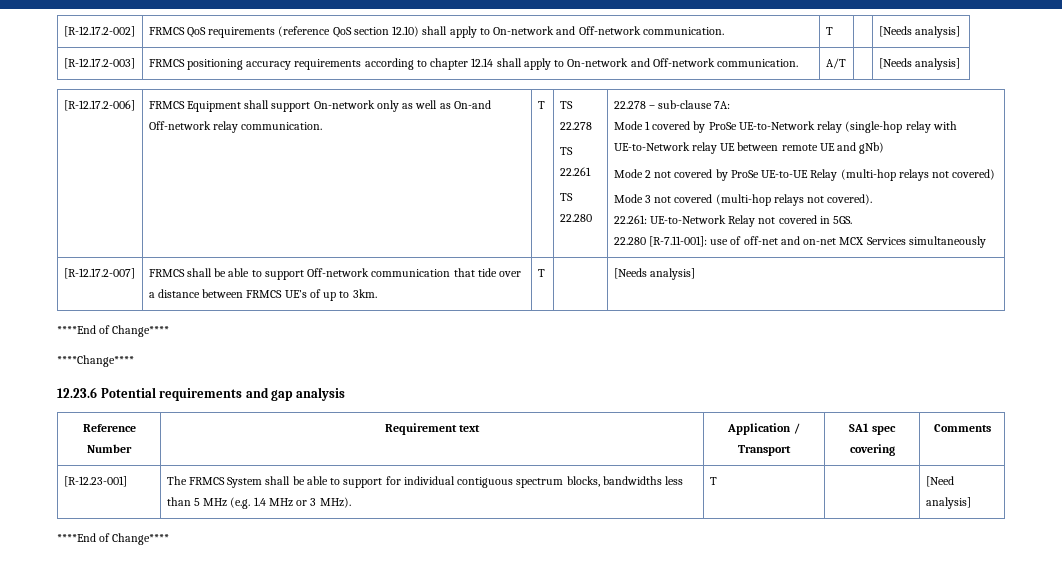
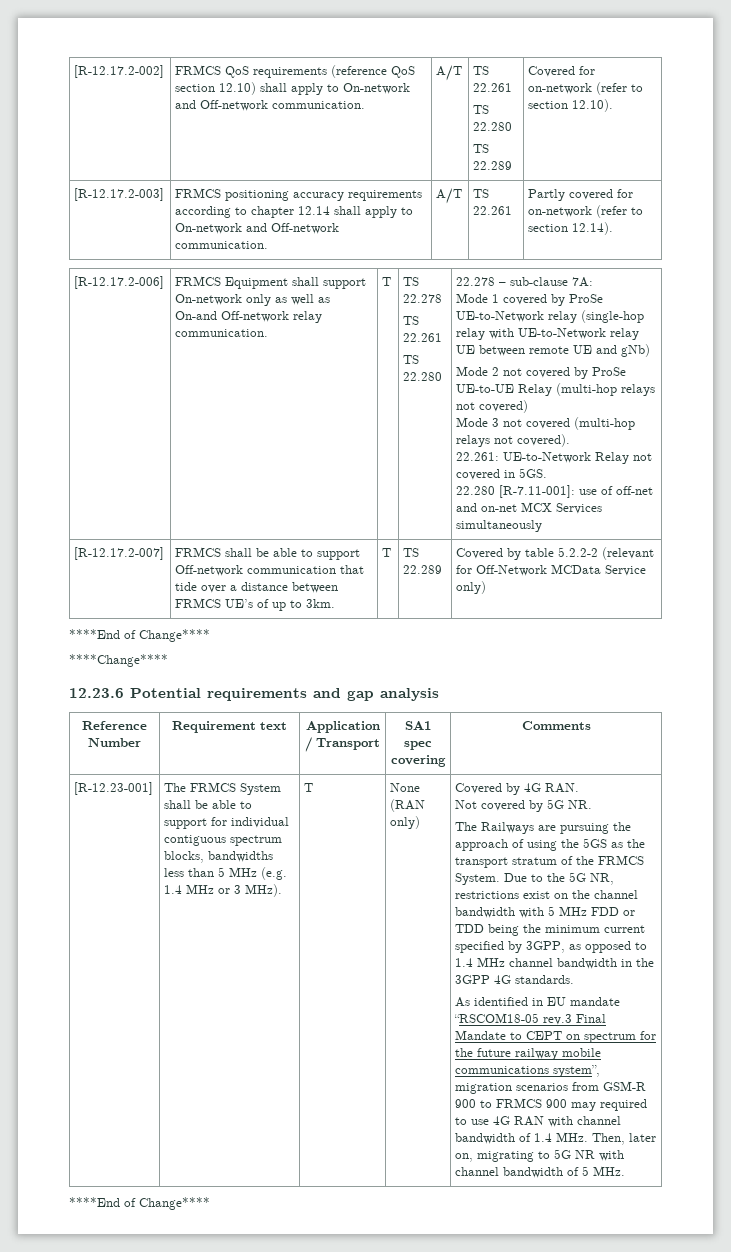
- [R-12.17.2-002] | FRMCS QoS requirements (reference QoS section 12.10) shall apply to On-network and Off-network communication. | T | | [Needs analysis]
+ [R-12.17.2-002] | FRMCS QoS requirements (reference QoS section 12.10) shall apply to On-network and Off-network communication. | A/T | TS 22.261
+ TS 22.280
+ TS 22.289 | Covered for on-network (refer to section 12.10).
- [R-12.17.2-003] | FRMCS positioning accuracy requirements according to chapter 12.14 shall apply to On-network and Off-network communication. | A/T | | [Needs analysis]
+ [R-12.17.2-003] | FRMCS positioning accuracy requirements according to chapter 12.14 shall apply to On-network and Off-network communication. | A/T | TS 22.261 | Partly covered for on-network (refer to section 12.14).
- [R-12.17.2-007] | FRMCS shall be able to support Off-network communication that tide over a distance between FRMCS UE’s of up to 3km. | T | | [Needs analysis]
+ [R-12.17.2-007] | FRMCS shall be able to support Off-network communication that tide over a distance between FRMCS UE’s of up to 3km. | T | TS 22.289 | Covered by table 5.2.2-2 (relevant for Off-Network MCData Service only)
- [Need analysis]
+ None (RAN only) | Covered by 4G RAN.
+ Not covered by 5G NR.
+ The Railways are pursuing the approach of using the 5GS as the transport stratum of the FRMCS System. Due to the 5G NR, restrictions exist on the channel bandwidth with 5 MHz FDD or TDD being the minimum current specified by 3GPP, as opposed to 1.4 MHz channel bandwidth in the 3GPP 4G standards.
+ As identified in EU mandate “RSCOM18-05 rev.3 Final Mandate to CEPT on spectrum for the future railway mobile communications system”, migration scenarios from GSM-R 900 to FRMCS 900 may required to use 4G RAN with channel bandwidth of 1.4 MHz. Then, later on, migrating to 5G NR with channel bandwidth of 5 MHz.

